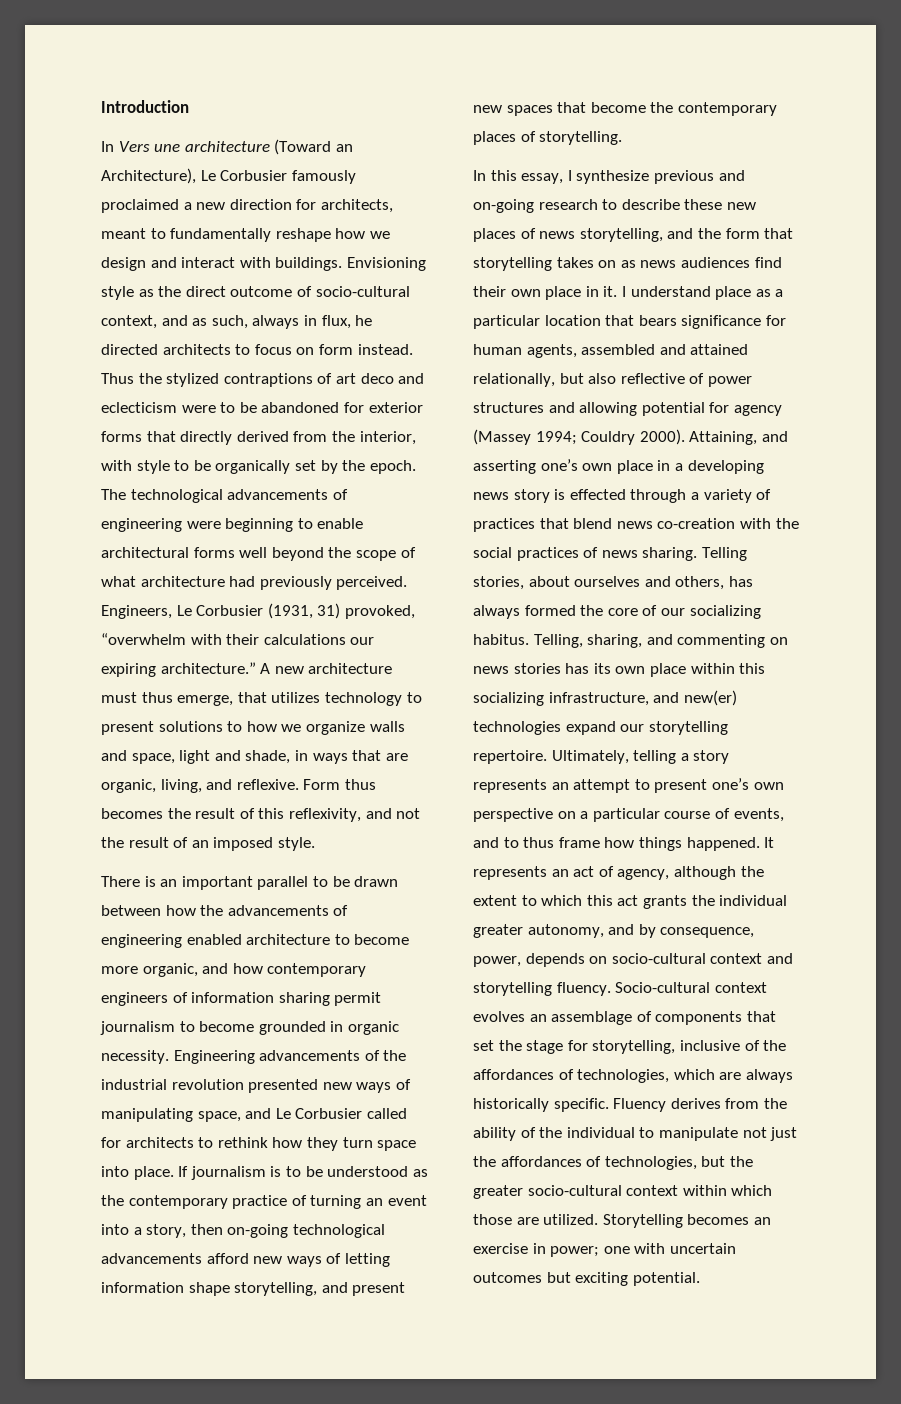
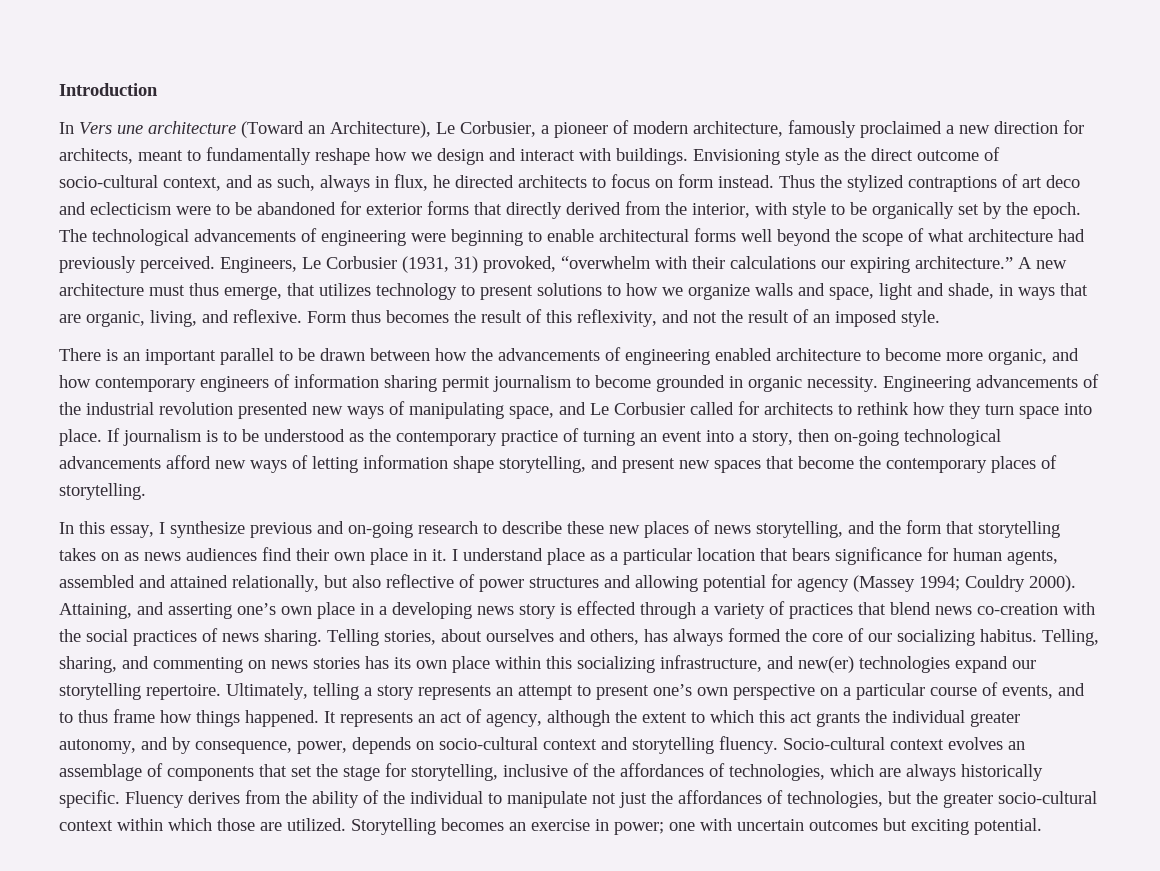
- In Vers une architecture (Toward an Architecture), Le Corbusier famously proclaimed a new direction for architects, meant to fundamentally reshape how we design and interact with buildings.
+ In Vers une architecture (Toward an Architecture), Le Corbusier, a pioneer of modern architecture, famously proclaimed a new direction for architects, meant to fundamentally reshape how we design and interact with buildings.

